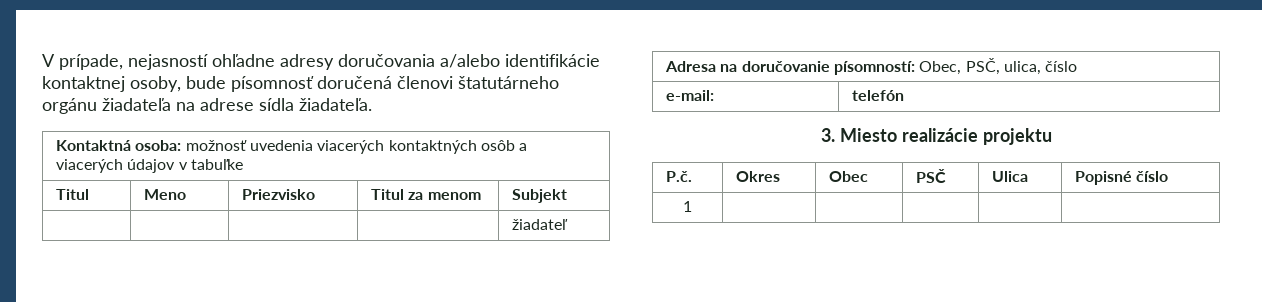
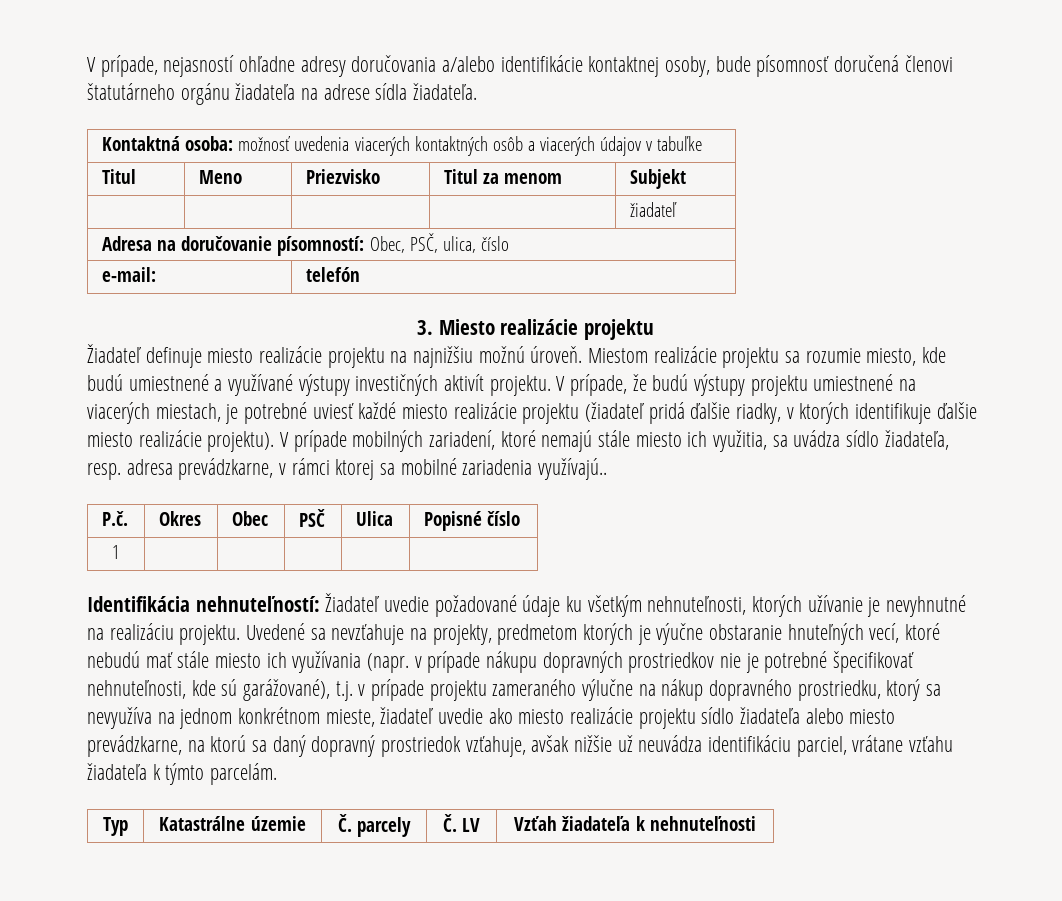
+ Žiadateľ definuje miesto realizácie projektu na najnižšiu možnú úroveň. Miestom realizácie projektu sa rozumie miesto, kde budú umiestnené a využívané výstupy investičných aktivít projektu. V prípade, že budú výstupy projektu umiestnené na viacerých miestach, je potrebné uviesť každé miesto realizácie projektu (žiadateľ pridá ďalšie riadky, v ktorých identifikuje ďalšie miesto realizácie projektu). V prípade mobilných zariadení, ktoré nemajú stále miesto ich využitia, sa uvádza sídlo žiadateľa, resp. adresa prevádzkarne, v rámci ktorej sa mobilné zariadenia využívajú..
+ Identifikácia nehnuteľností: Žiadateľ uvedie požadované údaje ku všetkým nehnuteľnosti, ktorých užívanie je nevyhnutné na realizáciu projektu. Uvedené sa nevzťahuje na projekty, predmetom ktorých je výučne obstaranie hnuteľných vecí, ktoré nebudú mať stále miesto ich využívania (napr. v prípade nákupu dopravných prostriedkov nie je potrebné špecifikovať nehnuteľnosti, kde sú garážované), t.j. v prípade projektu zameraného výlučne na nákup dopravného prostriedku, ktorý sa nevyužíva na jednom konkrétnom mieste, žiadateľ uvedie ako miesto realizácie projektu sídlo žiadateľa alebo miesto prevádzkarne, na ktorú sa daný dopravný prostriedok vzťahuje, avšak nižšie už neuvádza identifikáciu parciel, vrátane vzťahu žiadateľa k týmto parcelám.
+ Typ | Katastrálne územie | Č. parcely | Č. LV | Vzťah žiadateľa k nehnuteľnosti

